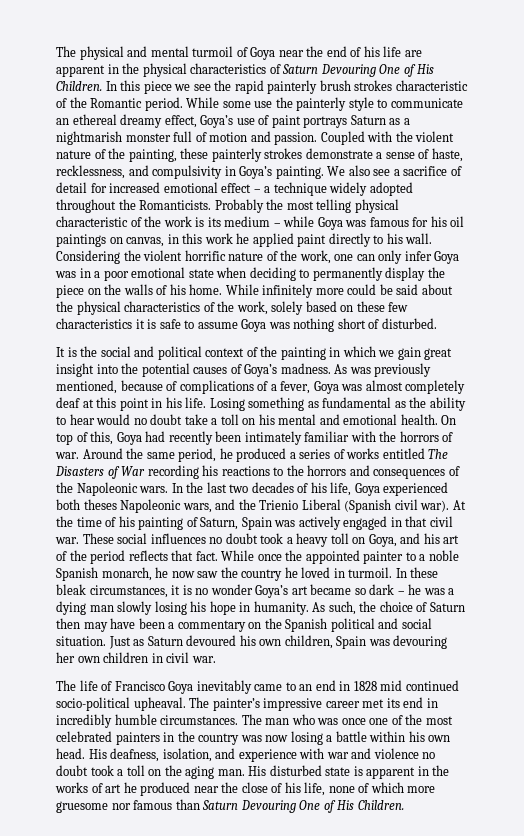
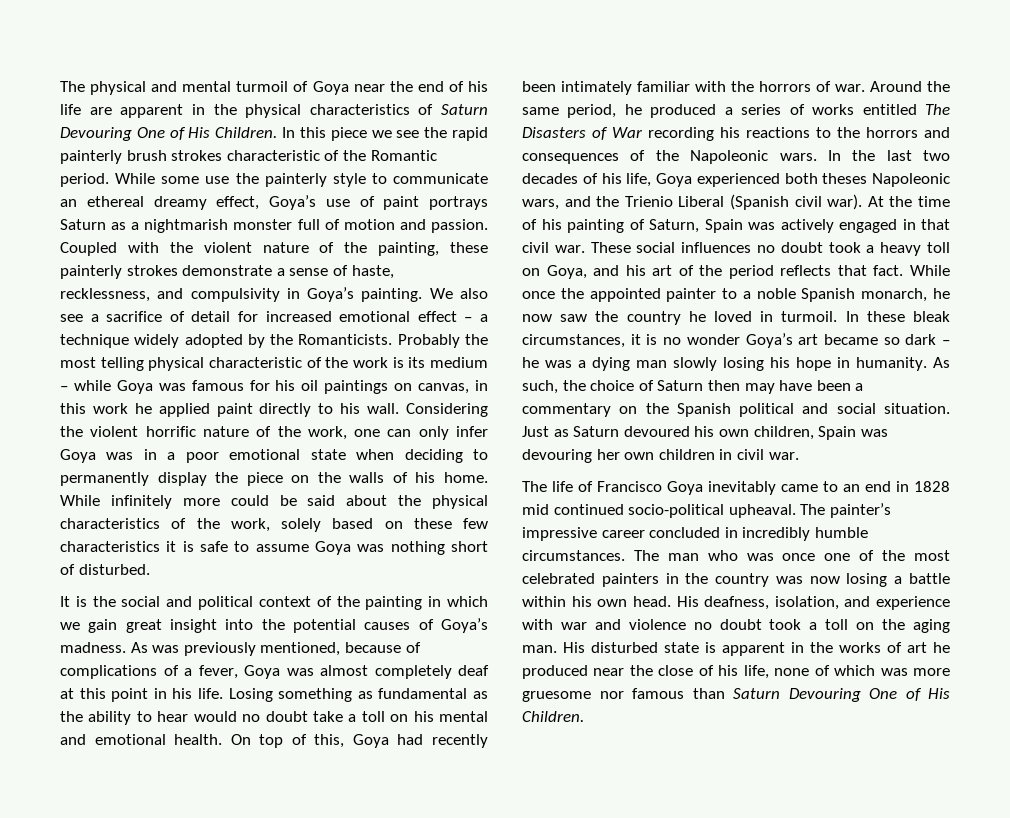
- We also see a sacrifice of detail for increased emotional effect – a technique widely adopted throughout the Romanticists.
+ We also see a sacrifice of detail for increased emotional effect – a technique widely adopted by the Romanticists.
- The painter’s impressive career met its end in incredibly humble circumstances.
+ The painter’s impressive career concluded in incredibly humble circumstances.
- His disturbed state is apparent in the works of art he produced near the close of his life, none of which more gruesome nor famous than Saturn Devouring One of His Children.
+ His disturbed state is apparent in the works of art he produced near the close of his life, none of which was more gruesome nor famous than Saturn Devouring One of His Children.

